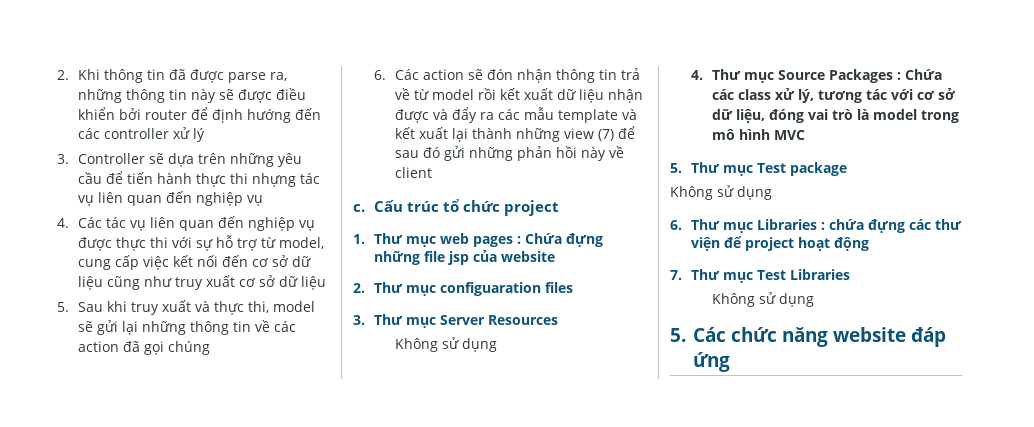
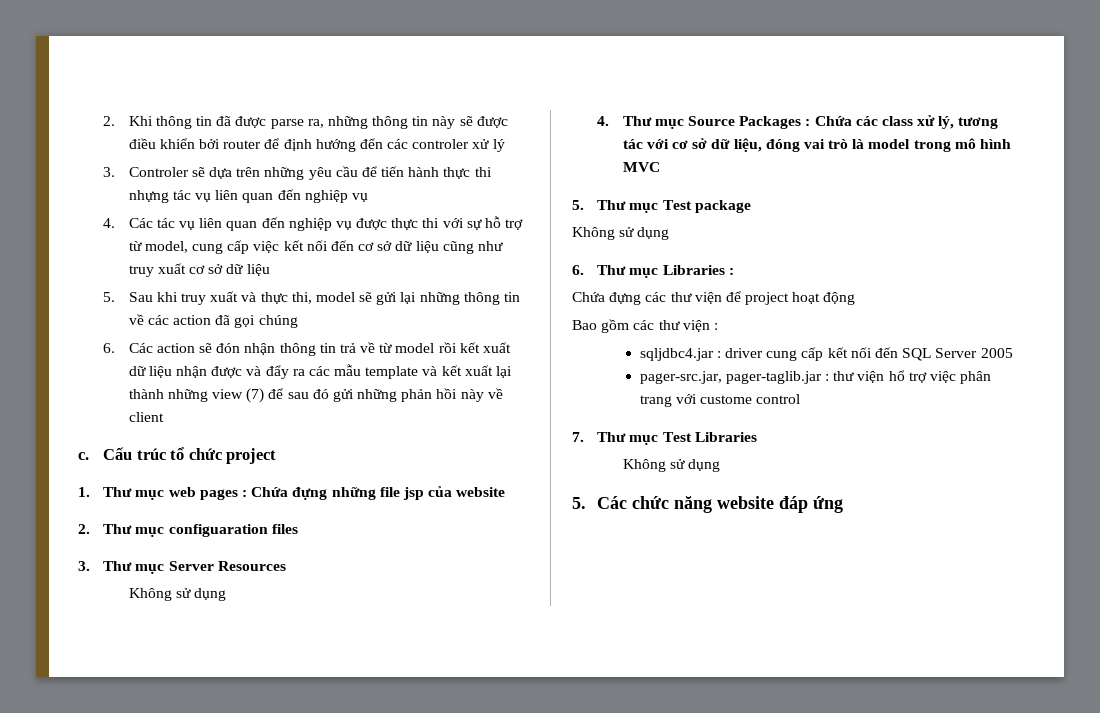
- 2. Khi thông tin đã được parse ra, những thông tin này sẽ được điều khiển bởi router để định hướng đến các controller xử lý
+ 2. Khi thông tin đã được parse ra, những thông tin này sẽ được điều khiển bởi router để định hướng đến các controler xử lý
- 3. Controller sẽ dựa trên những yêu cầu để tiến hành thực thi nhựng tác vụ liên quan đến nghiệp vụ
+ 3. Controler sẽ dựa trên những yêu cầu để tiến hành thực thi nhựng tác vụ liên quan đến nghiệp vụ
- 6. Thư mục Libraries : chứa đựng các thư viện để project hoạt động
+ 6. Thư mục Libraries :
+ Chứa đựng các thư viện để project hoạt động
+ Bao gồm các thư viện :
+ sqljdbc4.jar : driver cung cấp kết nối đến SQL Server 2005
+ pager-src.jar, pager-taglib.jar : thư viện hổ trợ việc phân trang với custome control

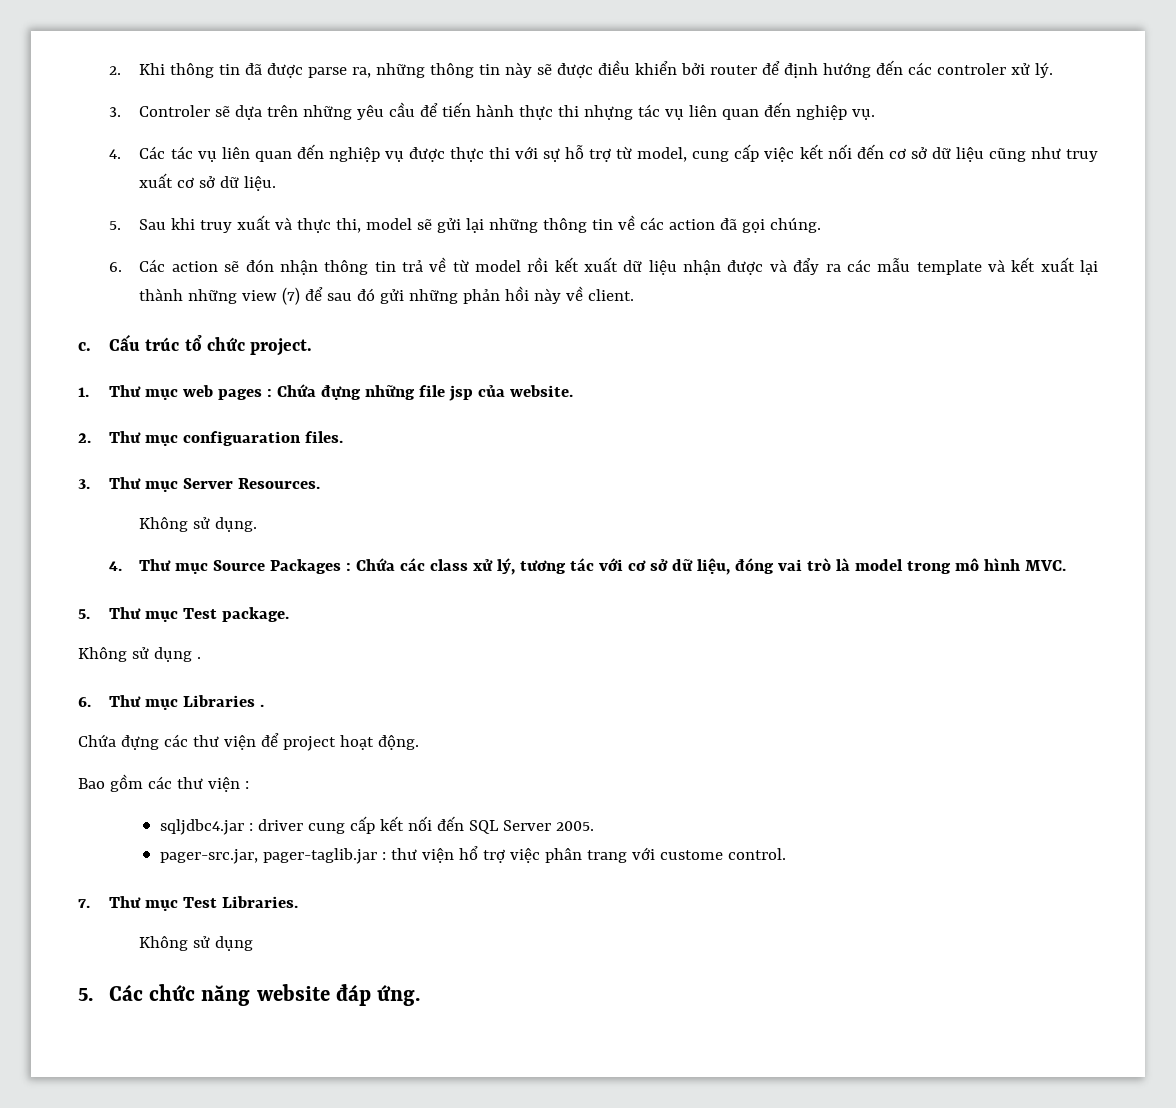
- 2. Khi thông tin đã được parse ra, những thông tin này sẽ được điều khiển bởi router để định hướng đến các controler xử lý
+ 2. Khi thông tin đã được parse ra, những thông tin này sẽ được điều khiển bởi router để định hướng đến các controler xử lý.
- 3. Controler sẽ dựa trên những yêu cầu để tiến hành thực thi nhựng tác vụ liên quan đến nghiệp vụ
+ 3. Controler sẽ dựa trên những yêu cầu để tiến hành thực thi nhựng tác vụ liên quan đến nghiệp vụ.
- 4. Các tác vụ liên quan đến nghiệp vụ được thực thi với sự hỗ trợ từ model, cung cấp việc kết nối đến cơ sở dữ liệu cũng như truy xuất cơ sở dữ liệu
+ 4. Các tác vụ liên quan đến nghiệp vụ được thực thi với sự hỗ trợ từ model, cung cấp việc kết nối đến cơ sở dữ liệu cũng như truy xuất cơ sở dữ liệu.
- 5. Sau khi truy xuất và thực thi, model sẽ gửi lại những thông tin về các action đã gọi chúng
+ 5. Sau khi truy xuất và thực thi, model sẽ gửi lại những thông tin về các action đã gọi chúng.
- 6. Các action sẽ đón nhận thông tin trả về từ model rồi kết xuất dữ liệu nhận được và đẩy ra các mẫu template và kết xuất lại thành những view (7) để sau đó gửi những phản hồi này về client
+ 6. Các action sẽ đón nhận thông tin trả về từ model rồi kết xuất dữ liệu nhận được và đẩy ra các mẫu template và kết xuất lại thành những view (7) để sau đó gửi những phản hồi này về client.
- Cấu trúc tổ chức project
+ Cấu trúc tổ chức project.
- 1. Thư mục web pages : Chứa đựng những file jsp của website
+ 1. Thư mục web pages : Chứa đựng những file jsp của website.
- 2. Thư mục configuaration files
+ 2. Thư mục configuaration files.
- 3. Thư mục Server Resources
- Không sử dụng
+ 3. Thư mục Server Resources.
+ Không sử dụng.
- 4. Thư mục Source Packages : Chứa các class xử lý, tương tác với cơ sở dữ liệu, đóng vai trò là model trong mô hình MVC
+ 4. Thư mục Source Packages : Chứa các class xử lý, tương tác với cơ sở dữ liệu, đóng vai trò là model trong mô hình MVC.
- 5. Thư mục Test package
- Không sử dụng
+ 5. Thư mục Test package.
+ Không sử dụng .
- 6. Thư mục Libraries :
+ 6. Thư mục Libraries .
- Chứa đựng các thư viện để project hoạt động
+ Chứa đựng các thư viện để project hoạt động.
- sqljdbc4.jar : driver cung cấp kết nối đến SQL Server 2005
+ sqljdbc4.jar : driver cung cấp kết nối đến SQL Server 2005.
- pager-src.jar, pager-taglib.jar : thư viện hổ trợ việc phân trang với custome control
+ pager-src.jar, pager-taglib.jar : thư viện hổ trợ việc phân trang với custome control.
- 7. Thư mục Test Libraries
+ 7. Thư mục Test Libraries.
- 5. Các chức năng website đáp ứng
+ 5. Các chức năng website đáp ứng.

